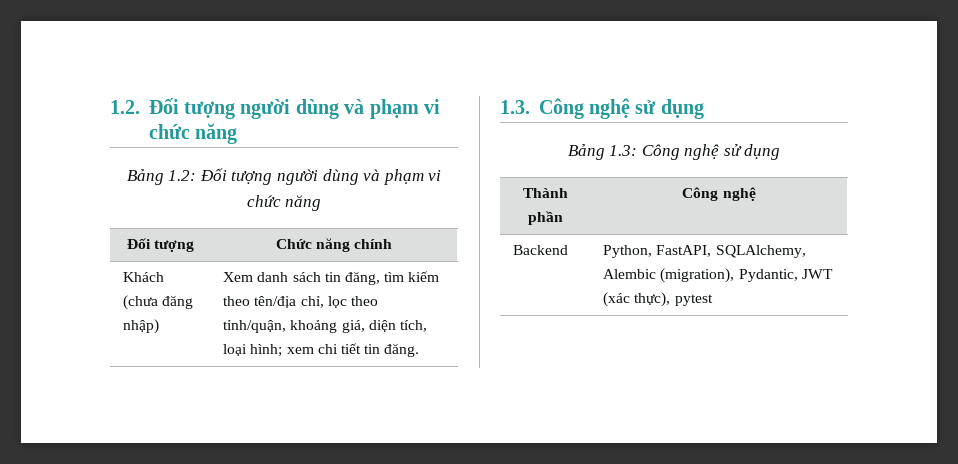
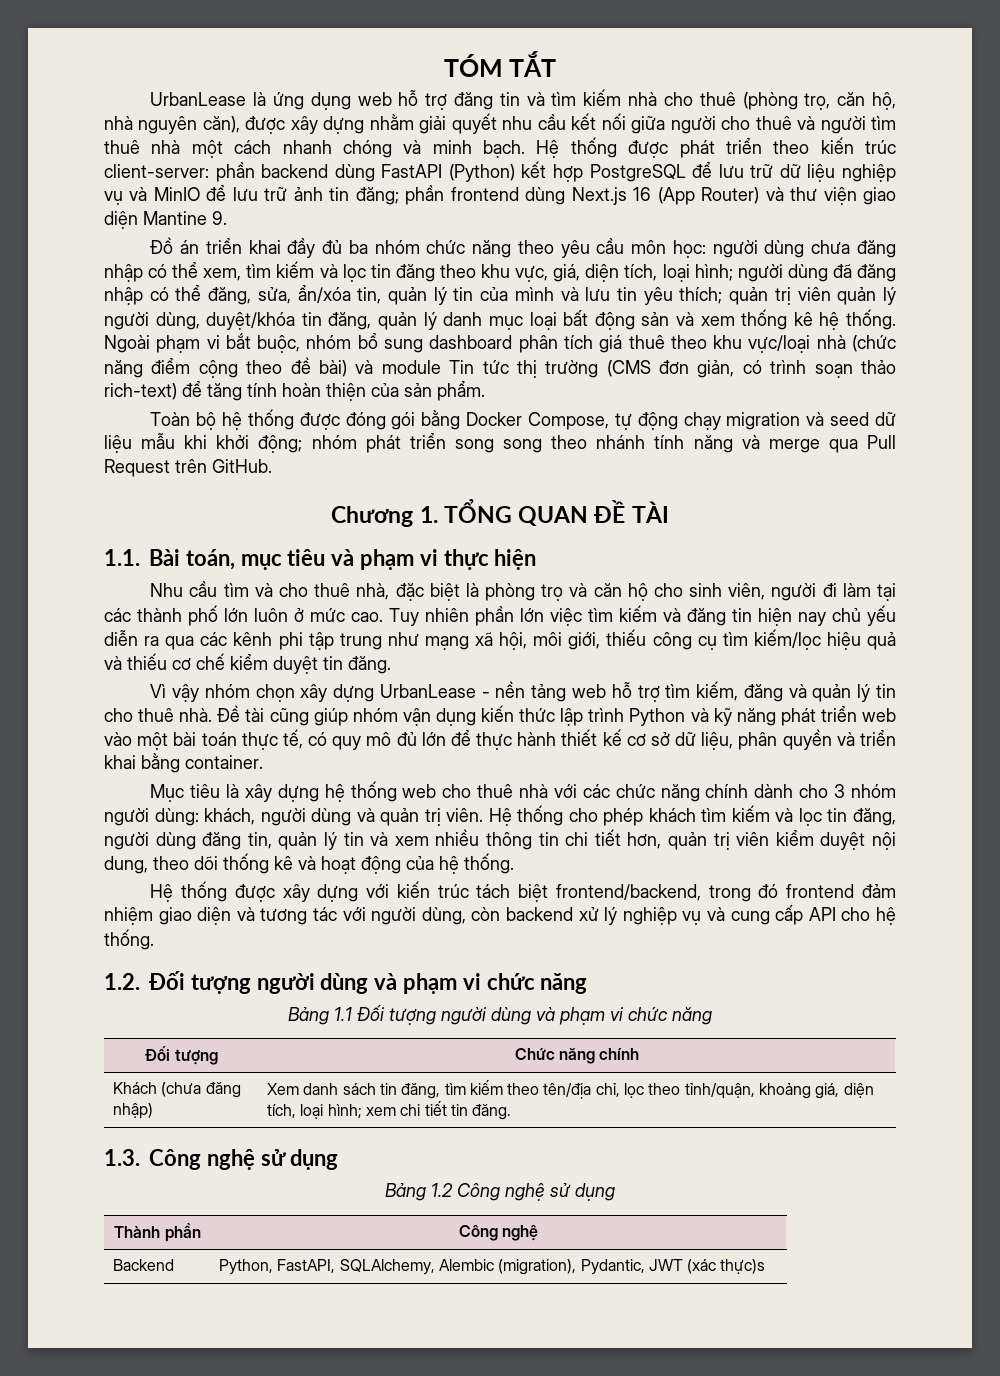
+ TÓM TẮT
+ UrbanLease là ứng dụng web hỗ trợ đăng tin và tìm kiếm nhà cho thuê (phòng trọ, căn hộ, nhà nguyên căn), được xây dựng nhằm giải quyết nhu cầu kết nối giữa người cho thuê và người tìm thuê nhà một cách nhanh chóng và minh bạch. Hệ thống được phát triển theo kiến trúc client-server: phần backend dùng FastAPI (Python) kết hợp PostgreSQL để lưu trữ dữ liệu nghiệp vụ và MinIO để lưu trữ ảnh tin đăng; phần frontend dùng Next.js 16 (App Router) và thư viện giao diện Mantine 9.
+ Đồ án triển khai đầy đủ ba nhóm chức năng theo yêu cầu môn học: người dùng chưa đăng nhập có thể xem, tìm kiếm và lọc tin đăng theo khu vực, giá, diện tích, loại hình; người dùng đã đăng nhập có thể đăng, sửa, ẩn/xóa tin, quản lý tin của mình và lưu tin yêu thích; quản trị viên quản lý người dùng, duyệt/khóa tin đăng, quản lý danh mục loại bất động sản và xem thống kê hệ thống. Ngoài phạm vi bắt buộc, nhóm bổ sung dashboard phân tích giá thuê theo khu vực/loại nhà (chức năng điểm cộng theo đề bài) và module Tin tức thị trường (CMS đơn giản, có trình soạn thảo rich-text) để tăng tính hoàn thiện của sản phẩm.
+ Toàn bộ hệ thống được đóng gói bằng Docker Compose, tự động chạy migration và seed dữ liệu mẫu khi khởi động; nhóm phát triển song song theo nhánh tính năng và merge qua Pull Request trên GitHub.
+ Chương 1. TỔNG QUAN ĐỀ TÀI
+ 1.1. Bài toán, mục tiêu và phạm vi thực hiện
+ Nhu cầu tìm và cho thuê nhà, đặc biệt là phòng trọ và căn hộ cho sinh viên, người đi làm tại các thành phố lớn luôn ở mức cao. Tuy nhiên phần lớn việc tìm kiếm và đăng tin hiện nay chủ yếu diễn ra qua các kênh phi tập trung như mạng xã hội, môi giới, thiếu công cụ tìm kiếm/lọc hiệu quả và thiếu cơ chế kiểm duyệt tin đăng.
+ Vì vậy nhóm chọn xây dựng UrbanLease - nền tảng web hỗ trợ tìm kiếm, đăng và quản lý tin cho thuê nhà. Đề tài cũng giúp nhóm vận dụng kiến thức lập trình Python và kỹ năng phát triển web vào một bài toán thực tế, có quy mô đủ lớn để thực hành thiết kế cơ sở dữ liệu, phân quyền và triển khai bằng container.
+ Mục tiêu là xây dựng hệ thống web cho thuê nhà với các chức năng chính dành cho 3 nhóm người dùng: khách, người dùng và quản trị viên. Hệ thống cho phép khách tìm kiếm và lọc tin đăng, người dùng đăng tin, quản lý tin và xem nhiều thông tin chi tiết hơn, quản trị viên kiểm duyệt nội dung, theo dõi thống kê và hoạt động của hệ thống.
+ Hệ thống được xây dựng với kiến trúc tách biệt frontend/backend, trong đó frontend đảm nhiệm giao diện và tương tác với người dùng, còn backend xử lý nghiệp vụ và cung cấp API cho hệ thống.
- Bảng 1.2: Đối tượng người dùng và phạm vi chức năng
+ Bảng 1.1 Đối tượng người dùng và phạm vi chức năng
- Bảng 1.3: Công nghệ sử dụng
+ Bảng 1.2 Công nghệ sử dụng
- Backend | Python, FastAPI, SQLAlchemy, Alembic (migration), Pydantic, JWT (xác thực), pytest
+ Backend | Python, FastAPI, SQLAlchemy, Alembic (migration), Pydantic, JWT (xác thực)s

